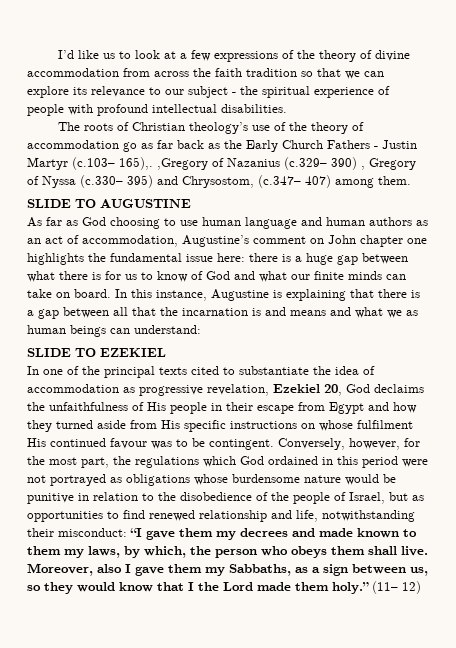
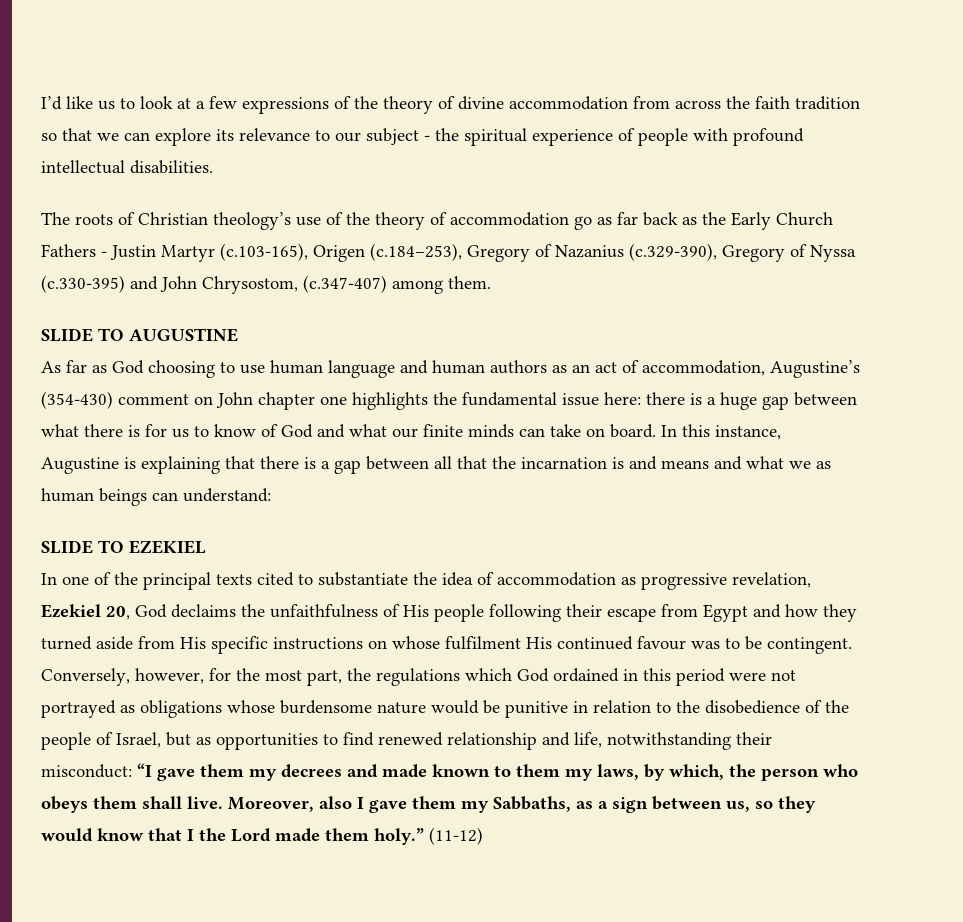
- The roots of Christian theology’s use of the theory of accommodation go as far back as the Early Church Fathers - Justin Martyr (c.103– 165),. ,Gregory of Nazanius (c.329– 390) , Gregory of Nyssa (c.330– 395) and Chrysostom, (c.347– 407) among them.
+ The roots of Christian theology’s use of the theory of accommodation go as far back as the Early Church Fathers - Justin Martyr (c.103-165), Origen (c.184–253), Gregory of Nazanius (c.329-390), Gregory of Nyssa (c.330-395) and John Chrysostom, (c.347-407) among them.
- As far as God choosing to use human language and human authors as an act of accommodation, Augustine’s comment on John chapter one highlights the fundamental issue here: there is a huge gap between what there is for us to know of God and what our finite minds can take on board.
+ As far as God choosing to use human language and human authors as an act of accommodation, Augustine’s (354-430) comment on John chapter one highlights the fundamental issue here: there is a huge gap between what there is for us to know of God and what our finite minds can take on board.
- In one of the principal texts cited to substantiate the idea of accommodation as progressive revelation, Ezekiel 20, God declaims the unfaithfulness of His people in their escape from Egypt and how they turned aside from His specific instructions on whose fulfilment His continued favour was to be contingent.
+ In one of the principal texts cited to substantiate the idea of accommodation as progressive revelation, Ezekiel 20, God declaims the unfaithfulness of His people following their escape from Egypt and how they turned aside from His specific instructions on whose fulfilment His continued favour was to be contingent.
- (11– 12)
+ (11-12)

